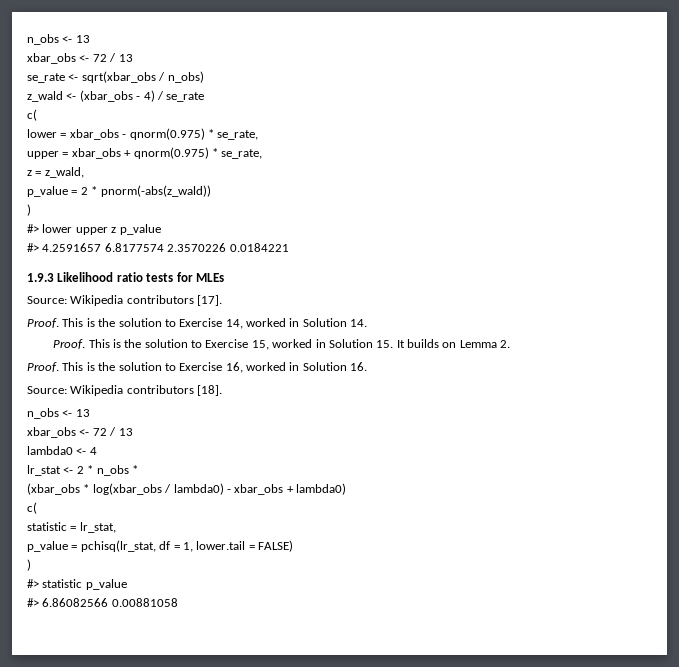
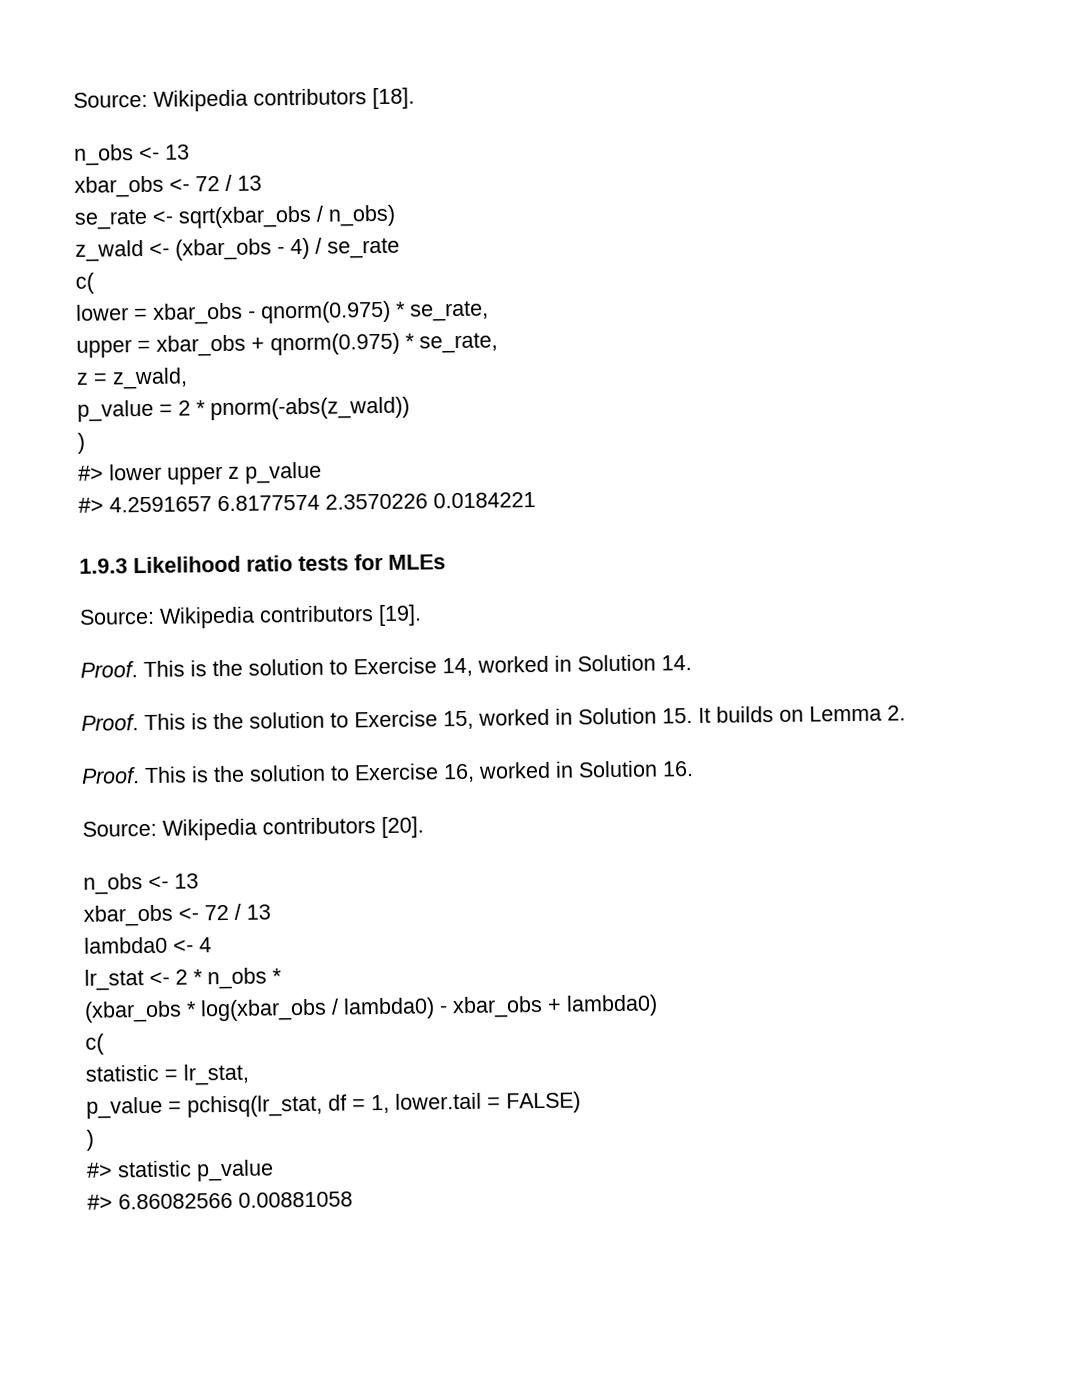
+ Source: Wikipedia contributors [18].
- Source: Wikipedia contributors [17].
+ Source: Wikipedia contributors [19].
- Source: Wikipedia contributors [18].
+ Source: Wikipedia contributors [20].

